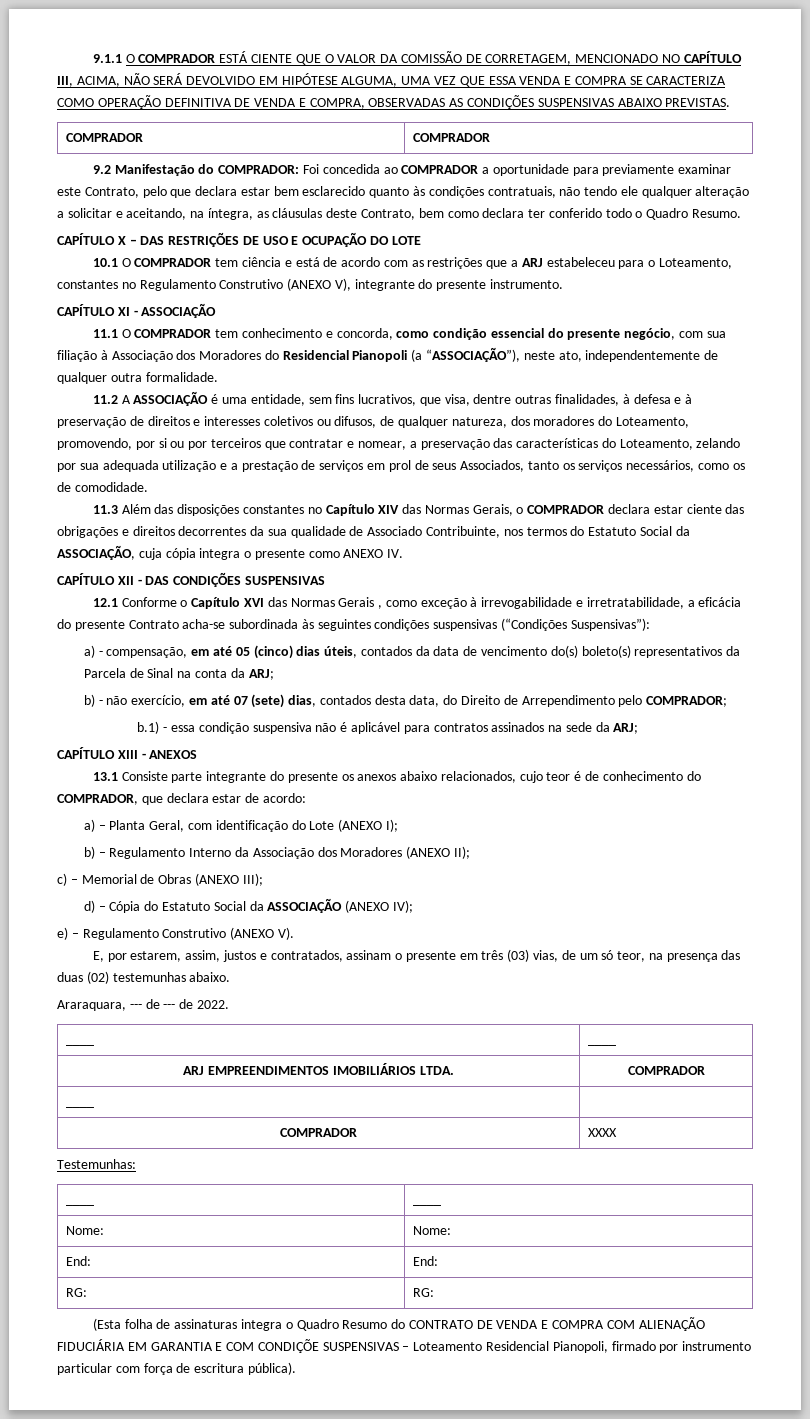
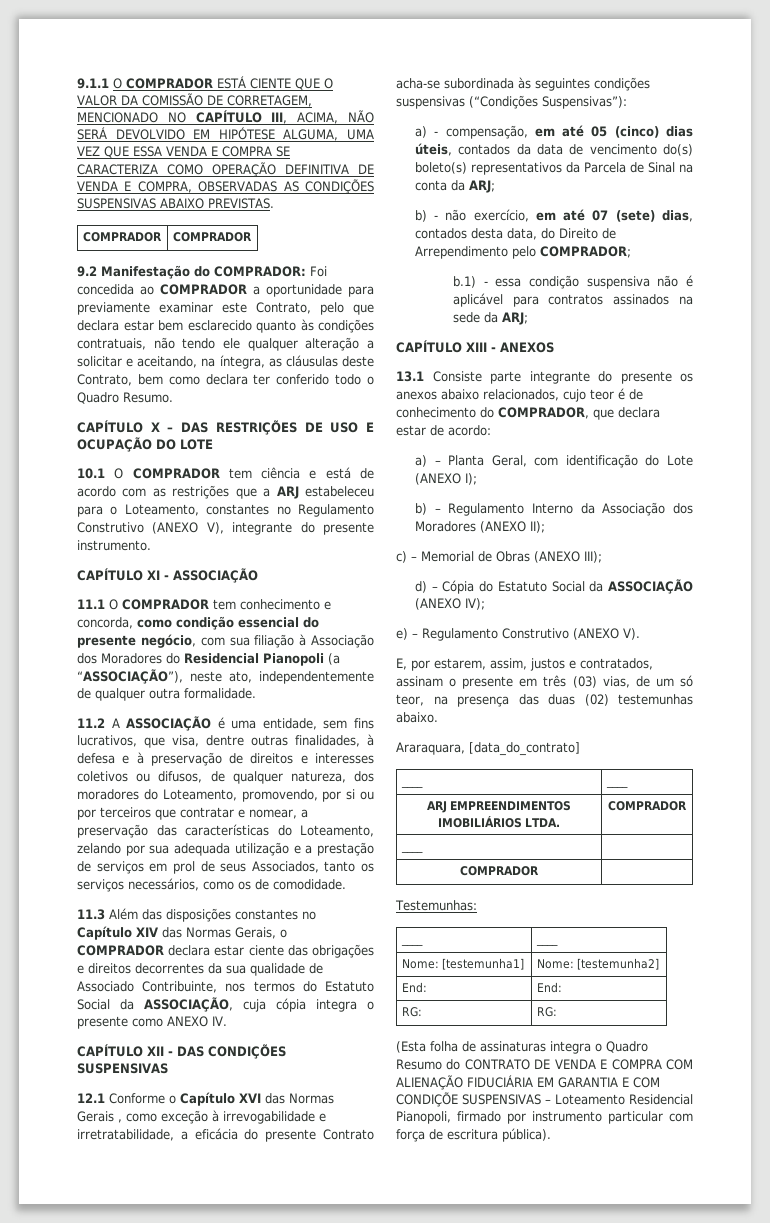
- Araraquara, --- de --- de 2022.
+ Araraquara, [data_do_contrato]
  ARJ EMPREENDIMENTOS IMOBILIÁRIOS LTDA. | COMPRADOR
  ____ |
- COMPRADOR | XXXX
+ COMPRADOR |
- Nome: | Nome:
+ Nome: [testemunha1] | Nome: [testemunha2]

